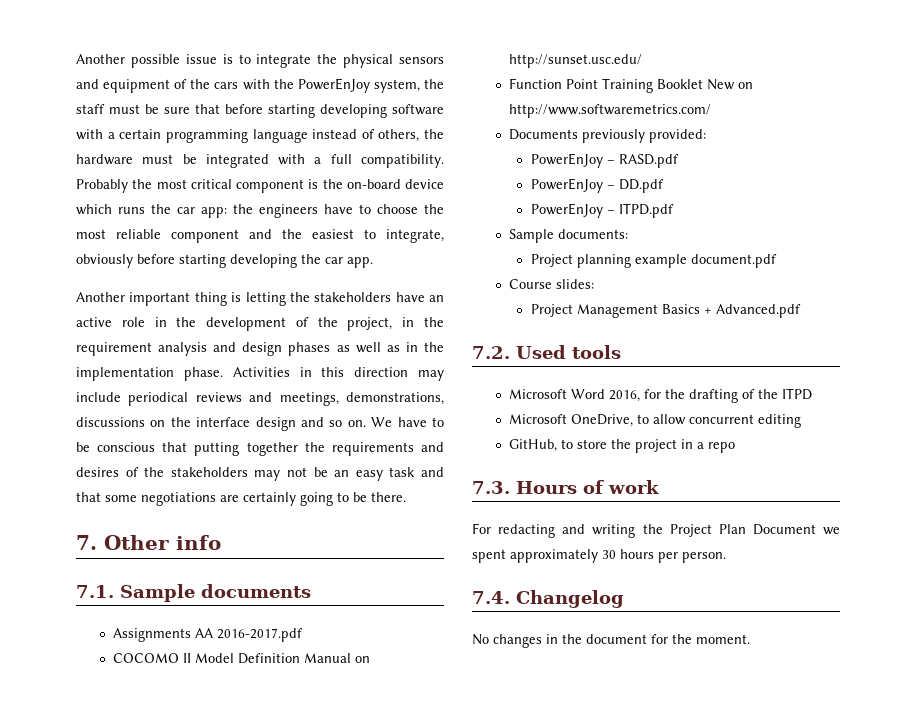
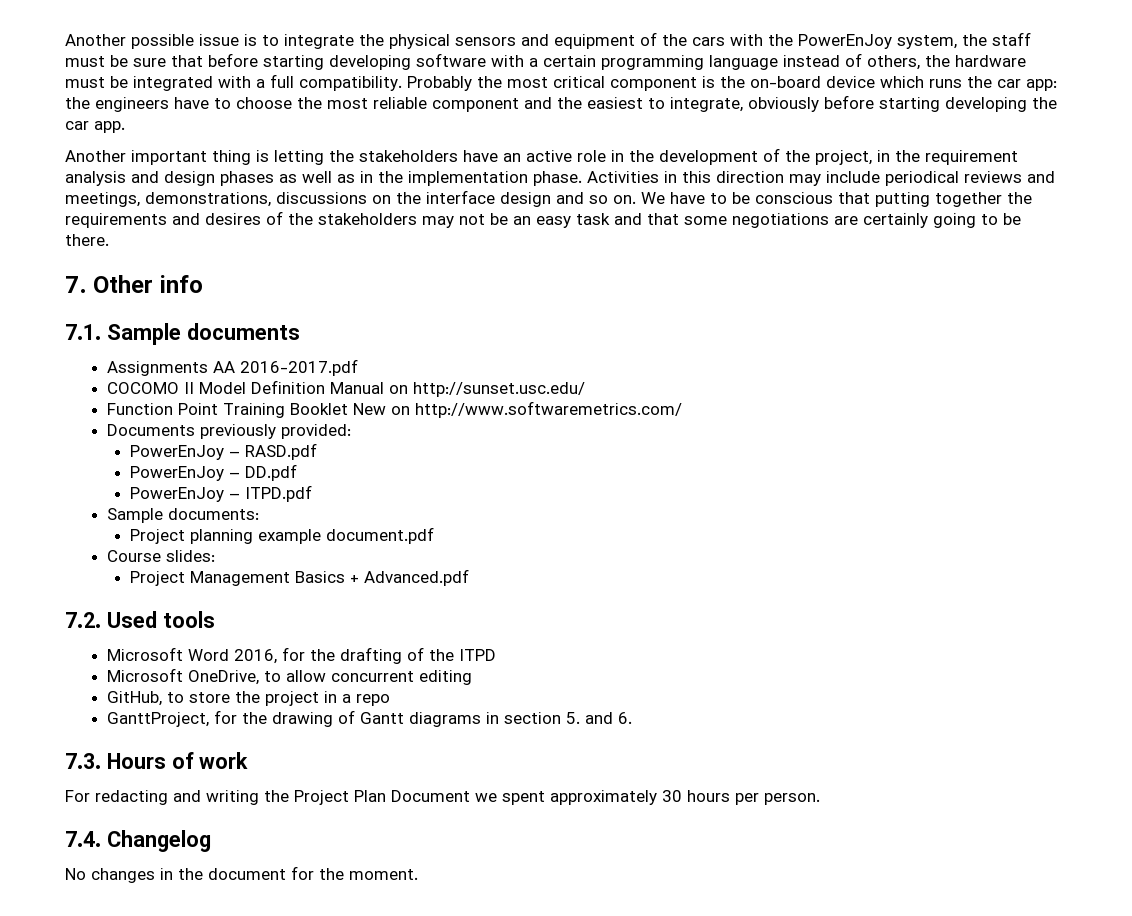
+ GanttProject, for the drawing of Gantt diagrams in section 5. and 6.

